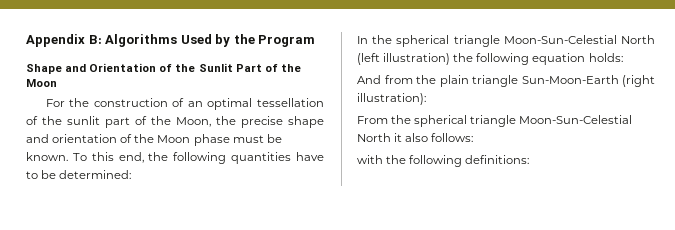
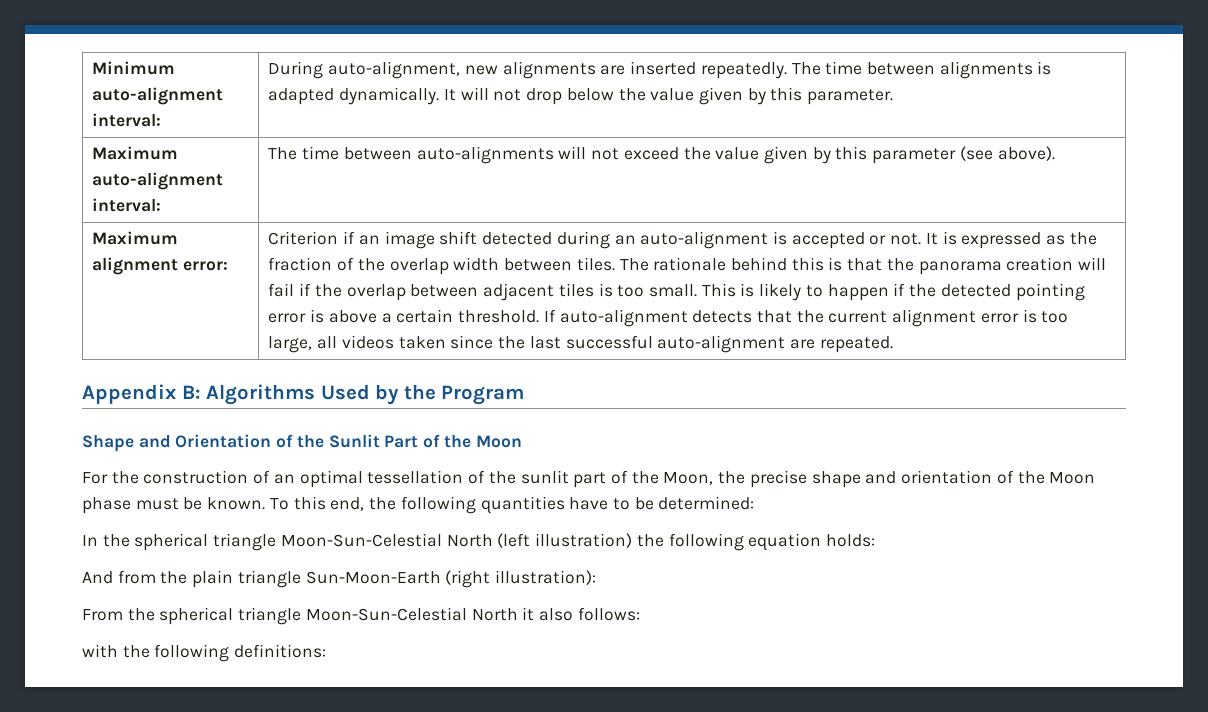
+ Minimum auto-alignment interval: | During auto-alignment, new alignments are inserted repeatedly. The time between alignments is adapted dynamically. It will not drop below the value given by this parameter.
+ Maximum auto-alignment interval: | The time between auto-alignments will not exceed the value given by this parameter (see above).
+ Maximum alignment error: | Criterion if an image shift detected during an auto-alignment is accepted or not. It is expressed as the fraction of the overlap width between tiles. The rationale behind this is that the panorama creation will fail if the overlap between adjacent tiles is too small. This is likely to happen if the detected pointing error is above a certain threshold. If auto-alignment detects that the current alignment error is too large, all videos taken since the last successful auto-alignment are repeated.

